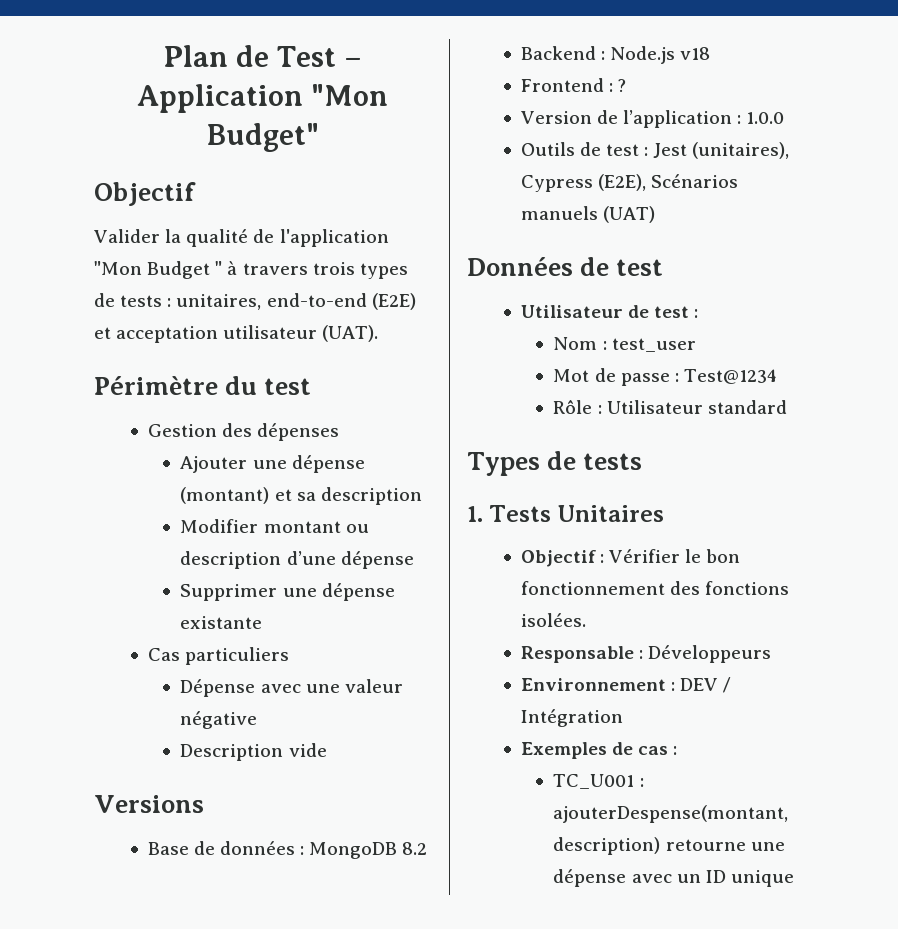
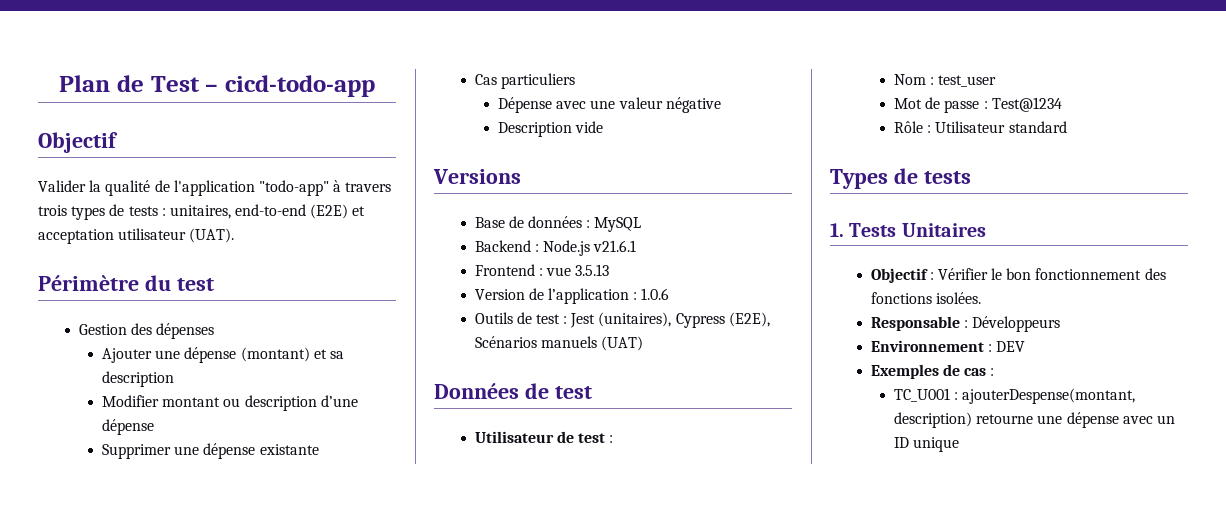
- Plan de Test – Application "Mon Budget"
+ Plan de Test – cicd-todo-app
- Valider la qualité de l'application "Mon Budget " à travers trois types de tests : unitaires, end-to-end (E2E) et acceptation utilisateur (UAT).
+ Valider la qualité de l'application "todo-app" à travers trois types de tests : unitaires, end-to-end (E2E) et acceptation utilisateur (UAT).
- Base de données : MongoDB 8.2
+ Base de données : MySQL
- Backend : Node.js v18
+ Backend : Node.js v21.6.1
- Frontend : ?
+ Frontend : vue 3.5.13
- Version de l’application : 1.0.0
+ Version de l’application : 1.0.6
- Environnement : DEV / Intégration
+ Environnement : DEV

